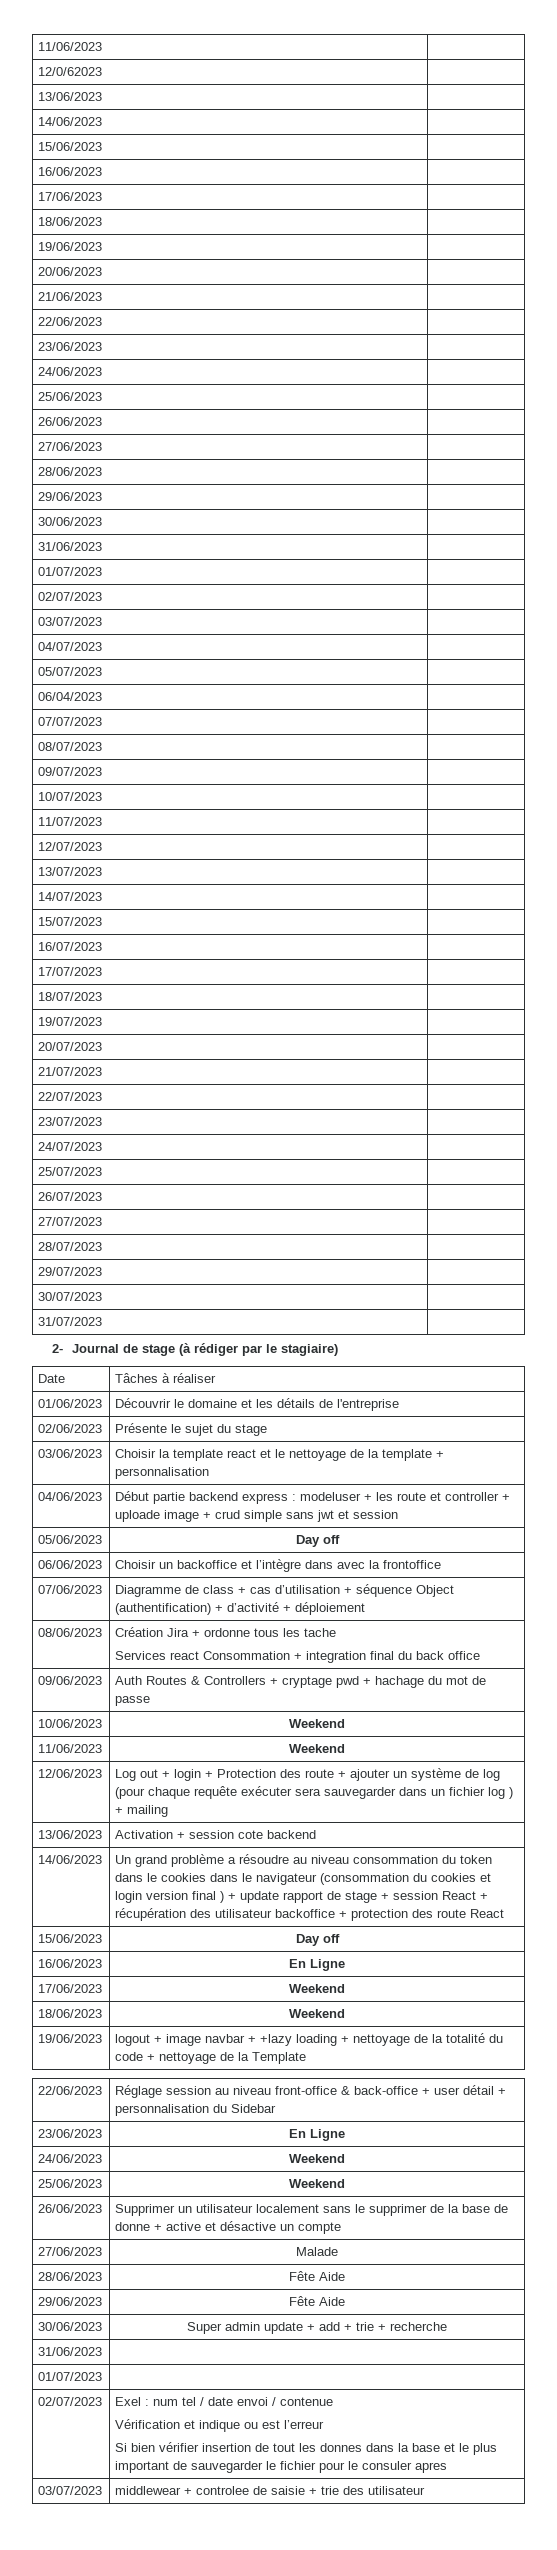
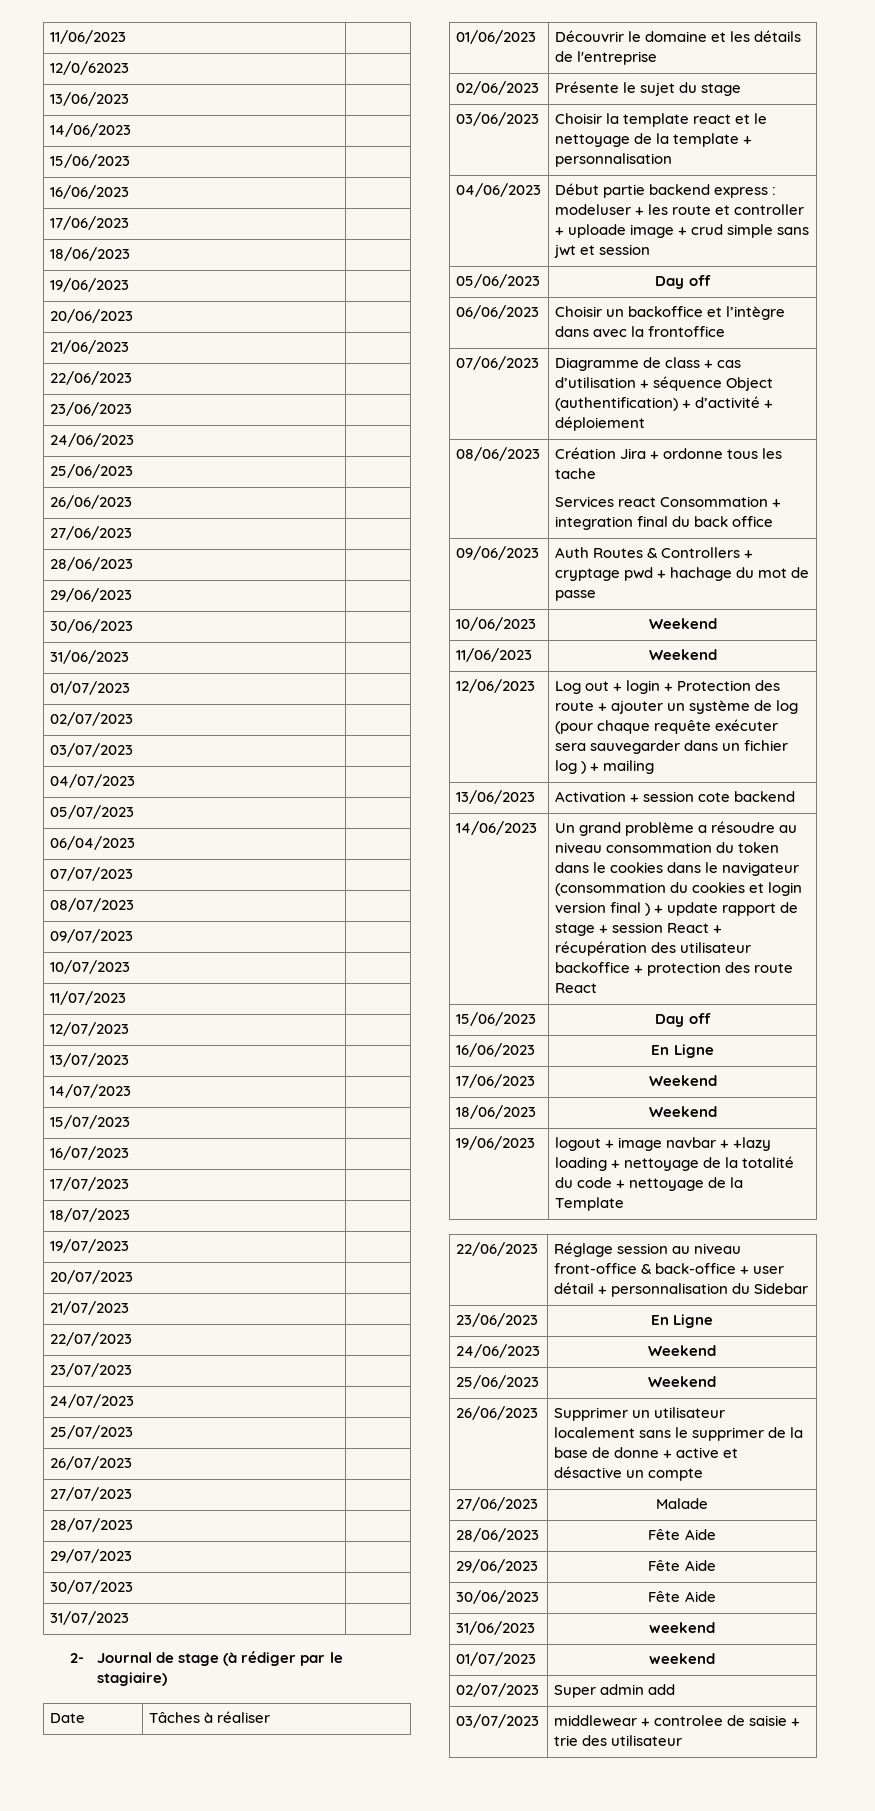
- 30/06/2023 | Super admin update + add + trie + recherche
- 31/06/2023 |
- 01/07/2023 |
- 02/07/2023 | Exel : num tel / date envoi / contenue
- Vérification et indique ou est l’erreur
- Si bien vérifier insertion de tout les donnes dans la base et le plus important de sauvegarder le fichier pour le consuler apres
+ 30/06/2023 | Fête Aide
+ 31/06/2023 | weekend
+ 01/07/2023 | weekend
+ 02/07/2023 | Super admin add

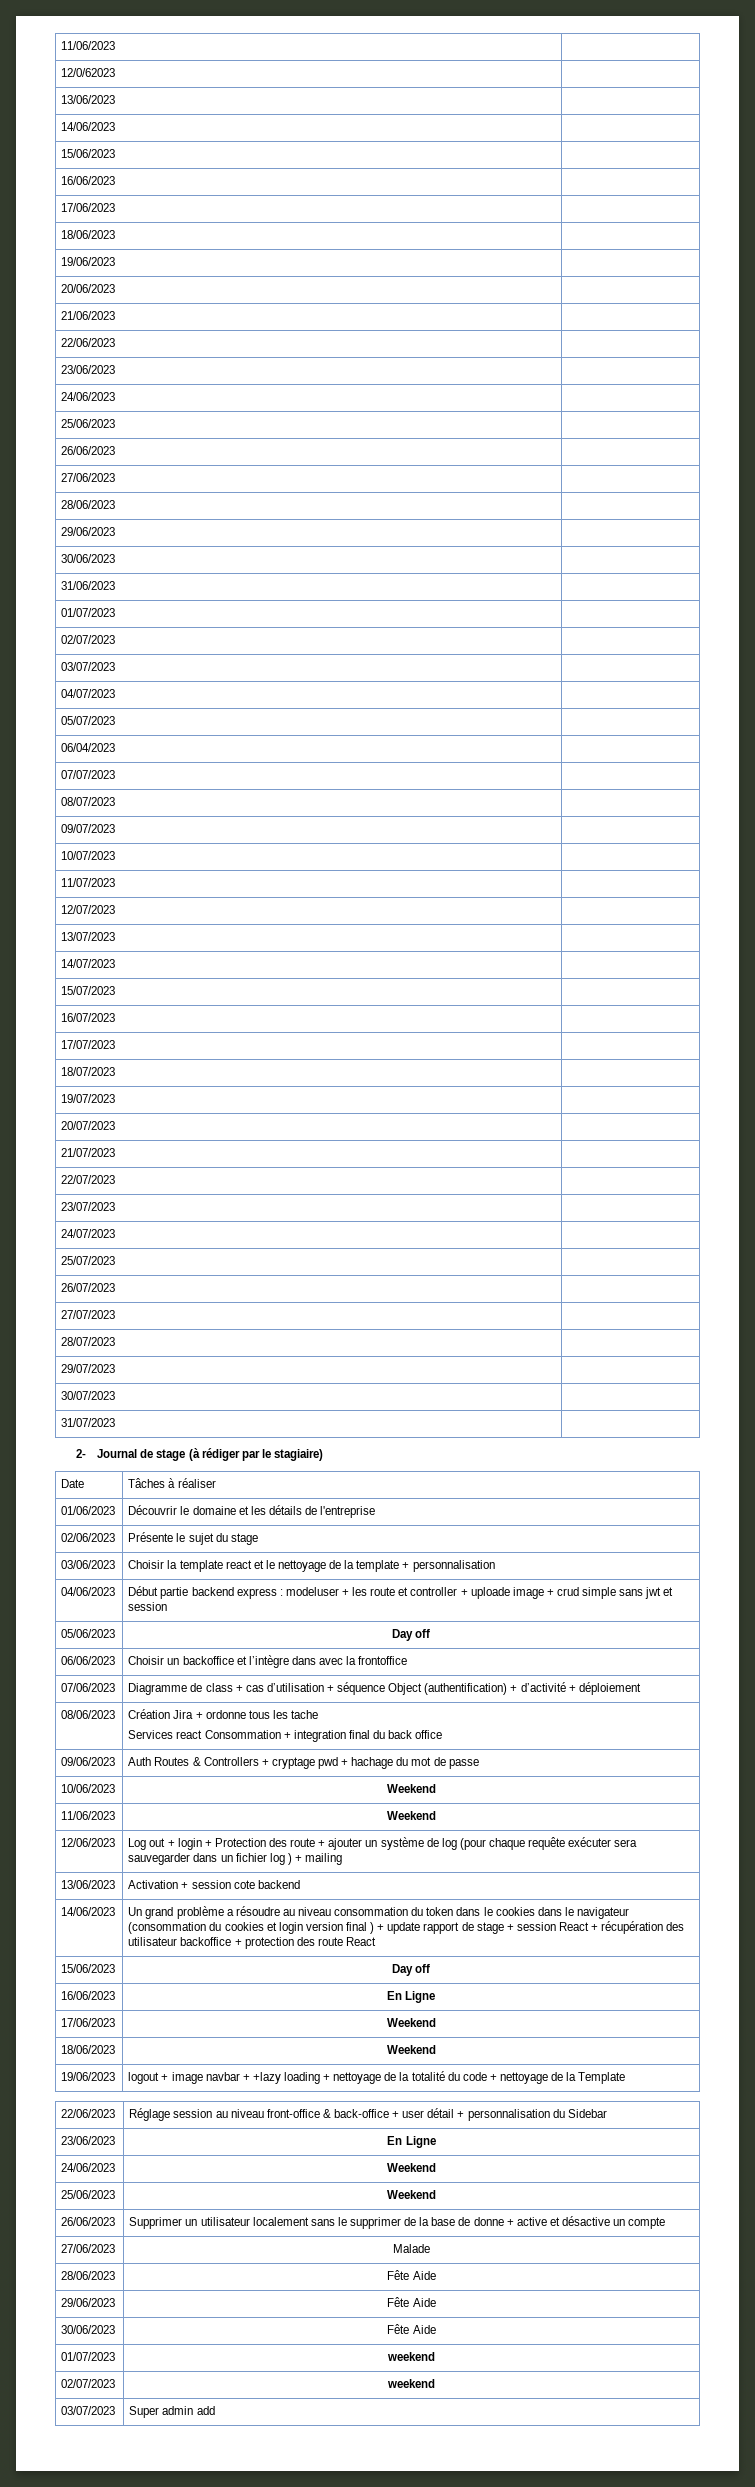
- 31/06/2023 | weekend
- 02/07/2023 | Super admin add
+ 02/07/2023 | weekend
+ 03/07/2023 | Super admin add
- 03/07/2023 | middlewear + controlee de saisie + trie des utilisateur

